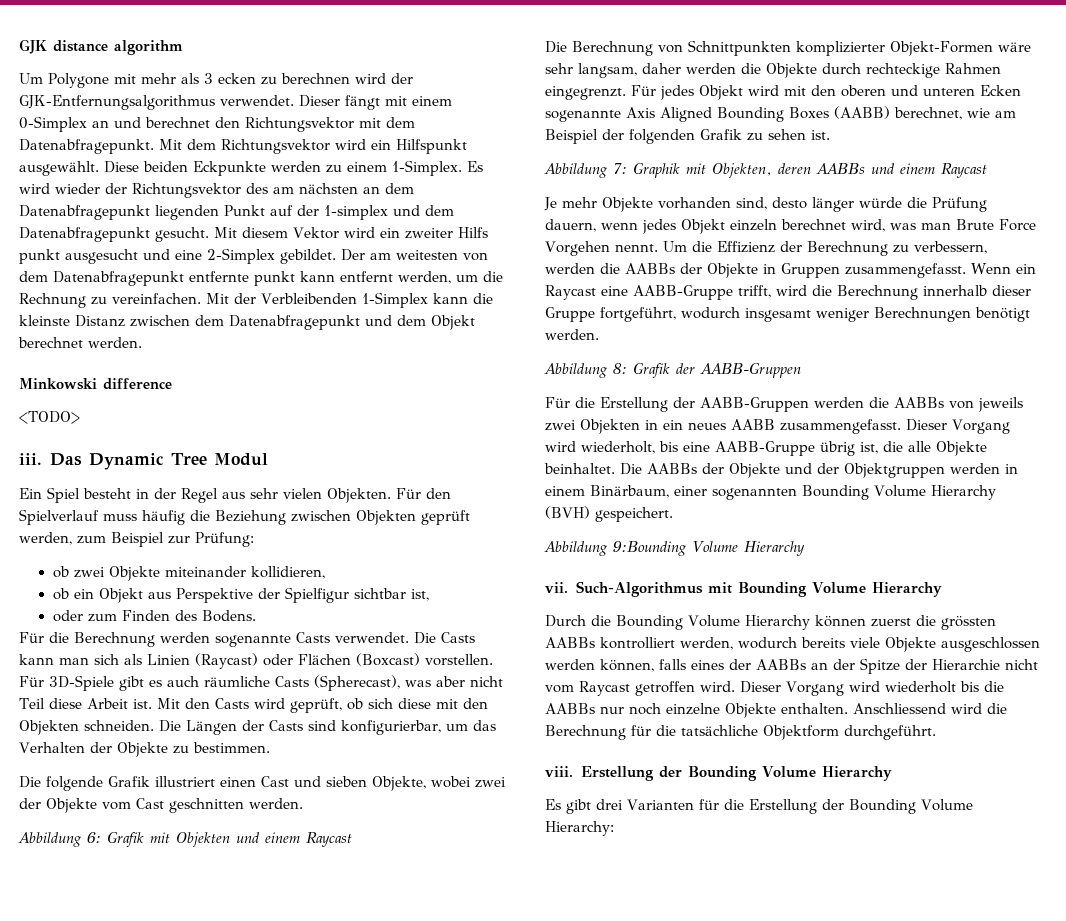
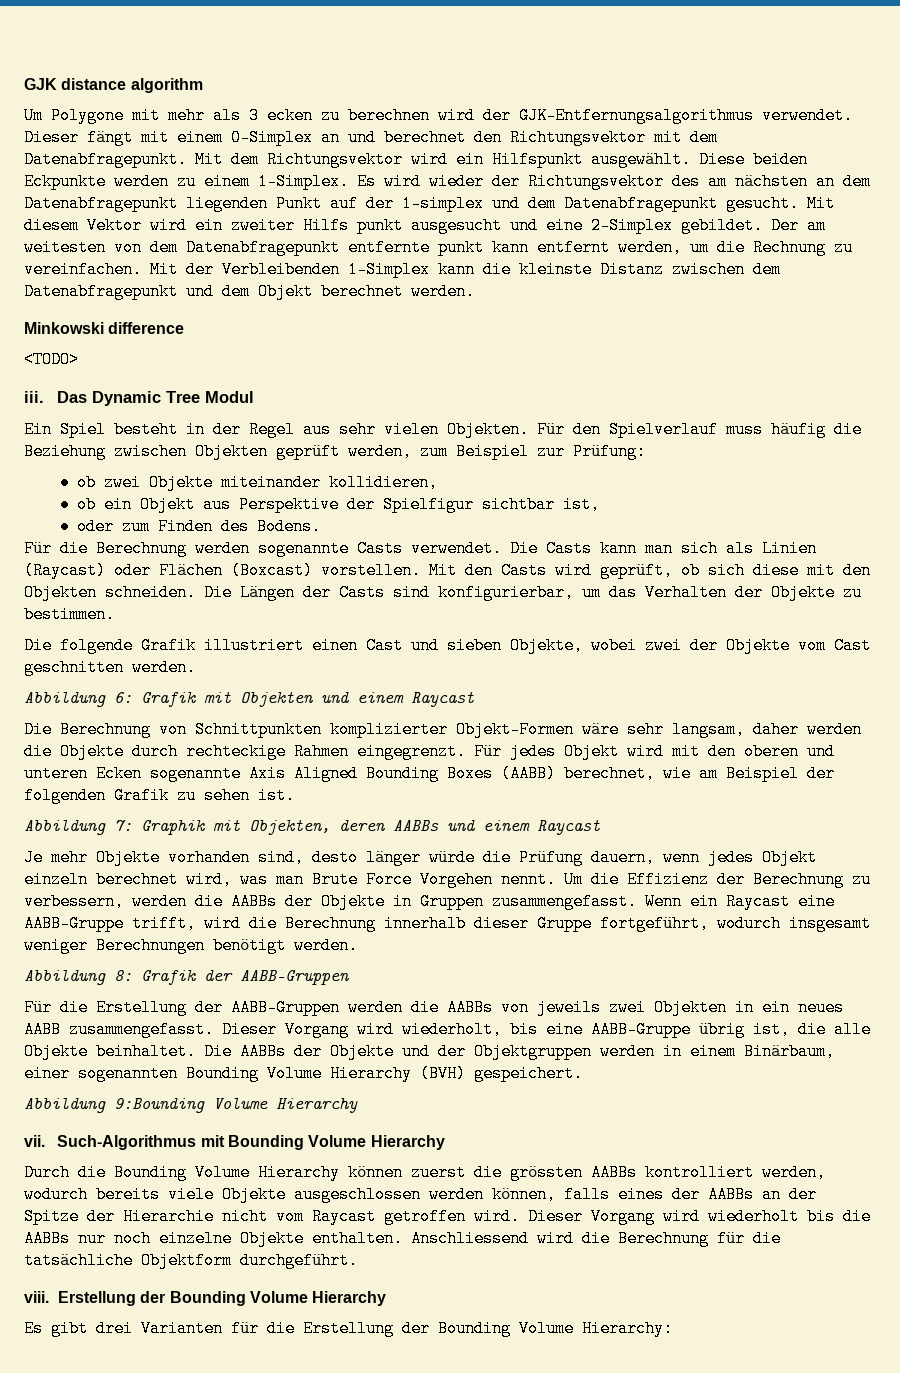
- Für 3D-Spiele gibt es auch räumliche Casts (Spherecast), was aber nicht Teil diese Arbeit ist.

